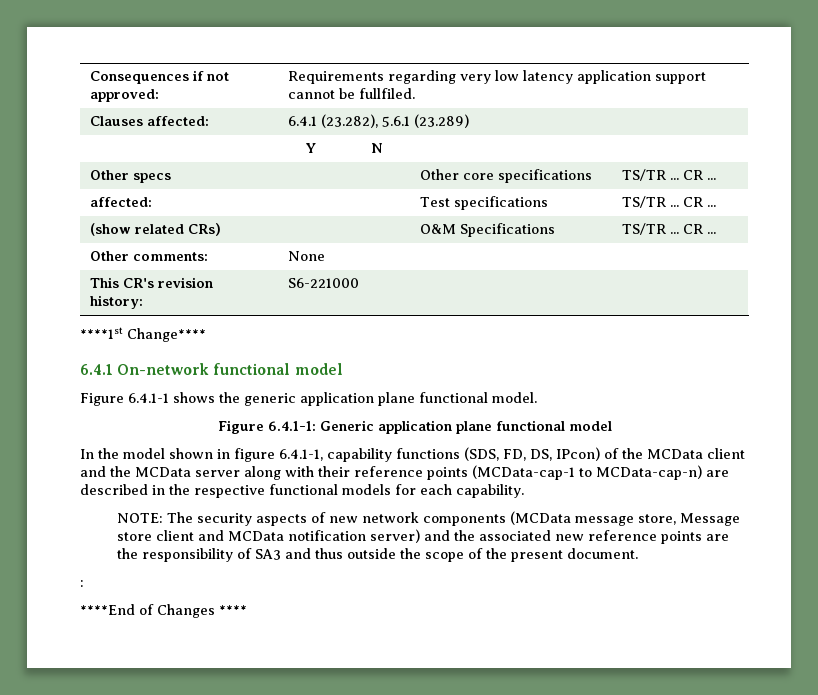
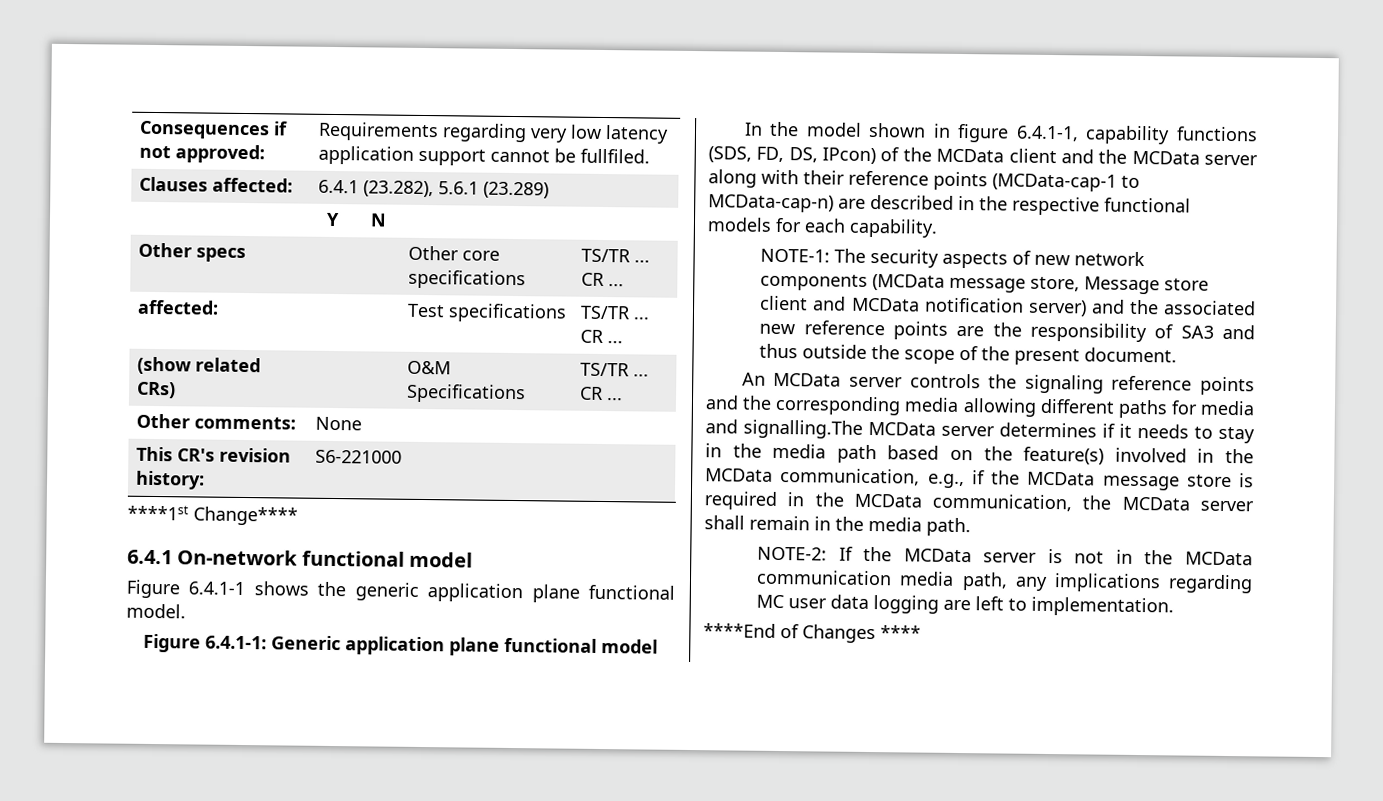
- NOTE: The security aspects of new network components (MCData message store, Message store client and MCData notification server) and the associated new reference points are the responsibility of SA3 and thus outside the scope of the present document.
+ NOTE-1: The security aspects of new network components (MCData message store, Message store client and MCData notification server) and the associated new reference points are the responsibility of SA3 and thus outside the scope of the present document.
- :
+ An MCData server controls the signaling reference points and the corresponding media allowing different paths for media and signalling.The MCData server determines if it needs to stay in the media path based on the feature(s) involved in the MCData communication, e.g., if the MCData message store is required in the MCData communication, the MCData server shall remain in the media path.
+ NOTE-2: If the MCData server is not in the MCData communication media path, any implications regarding MC user data logging are left to implementation.

